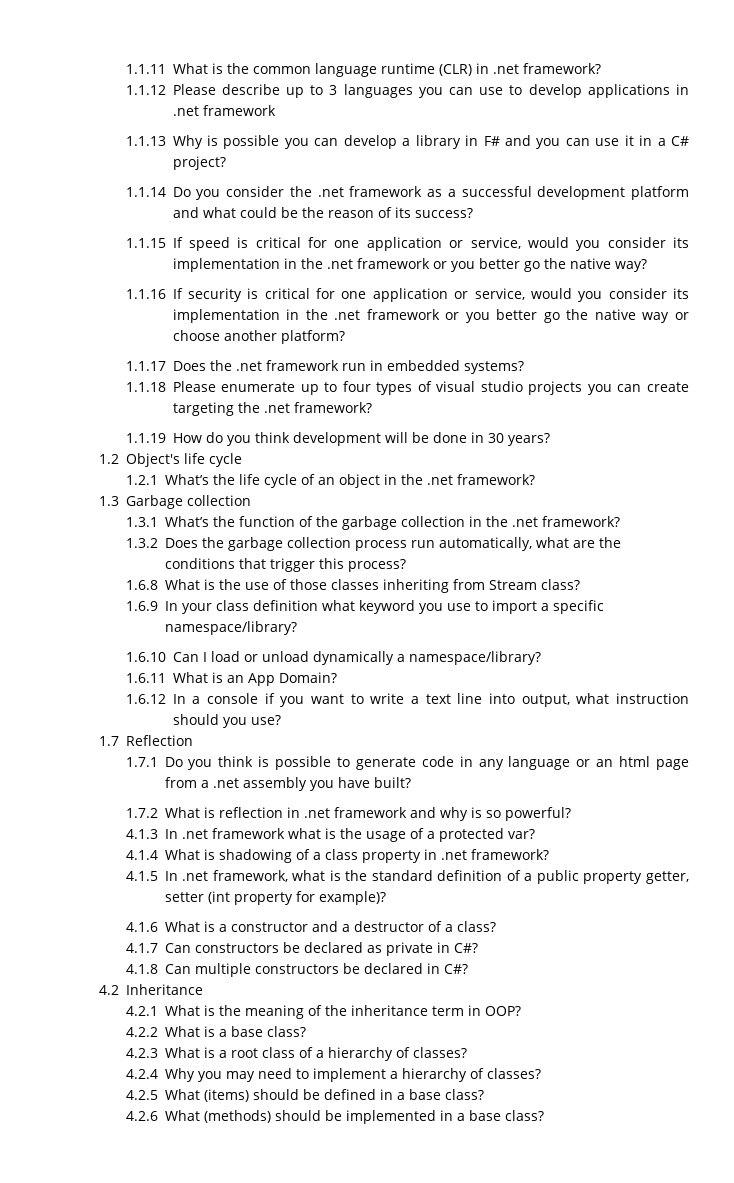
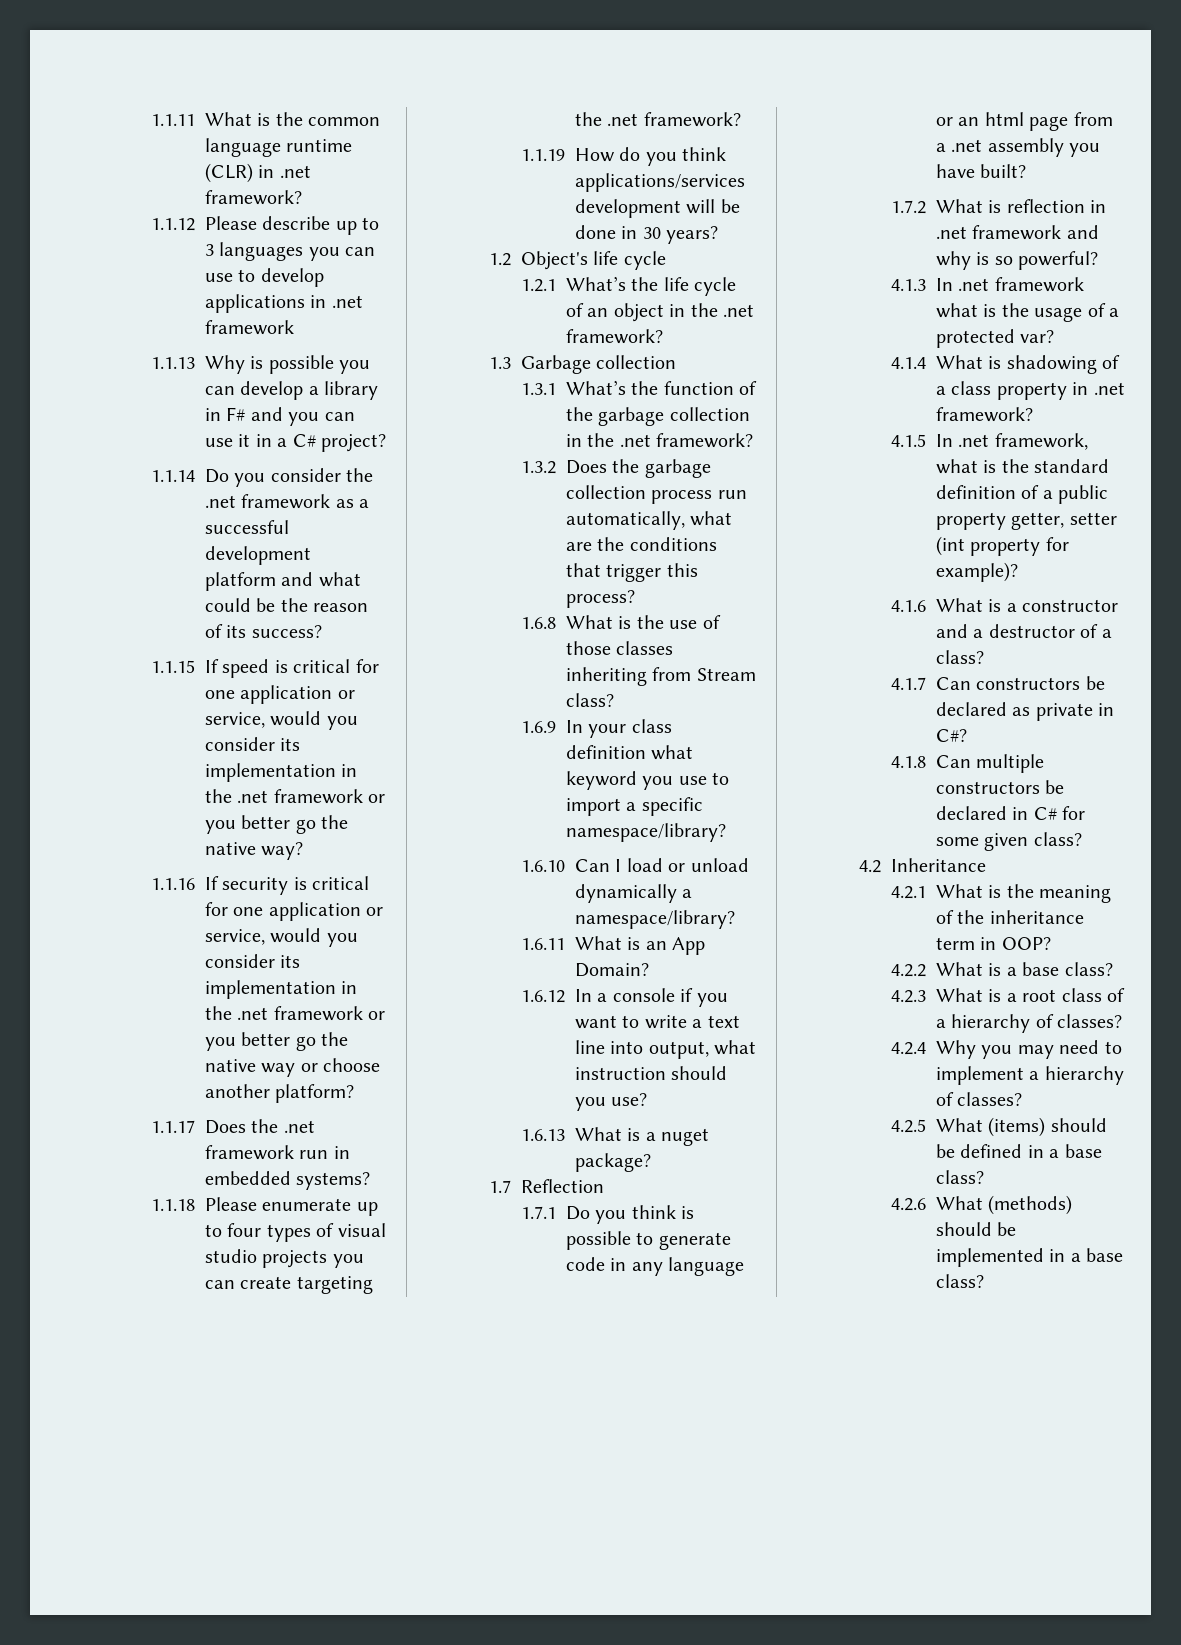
- 1.1.19 How do you think development will be done in 30 years?
+ 1.1.19 How do you think applications/services development will be done in 30 years?
+ 1.6.13 What is a nuget package?
- 4.1.8 Can multiple constructors be declared in C#?
+ 4.1.8 Can multiple constructors be declared in C# for some given class?

